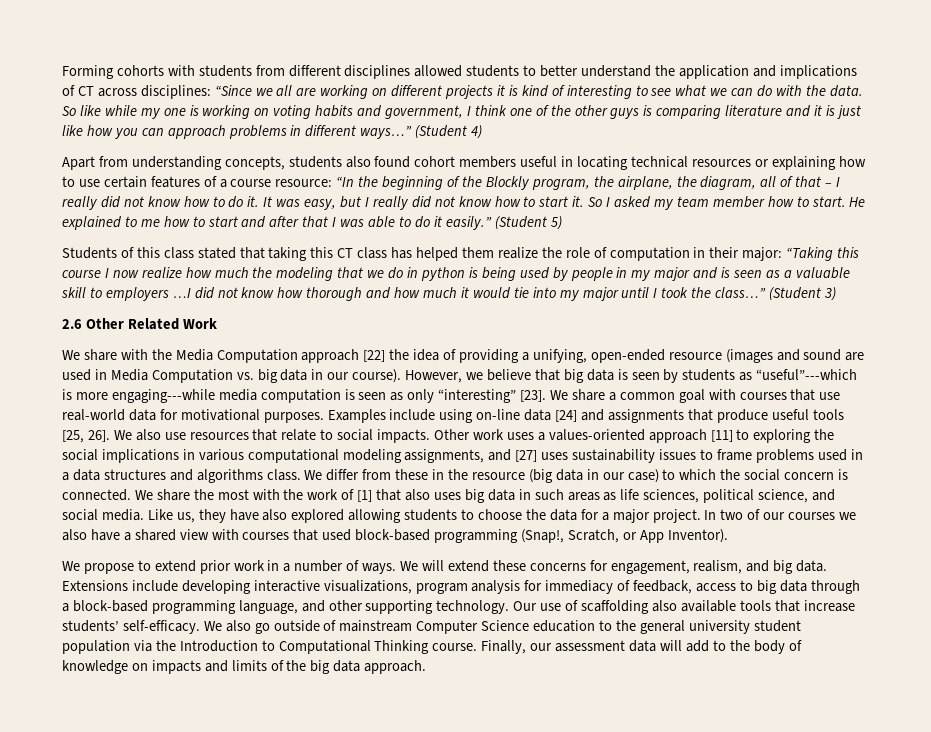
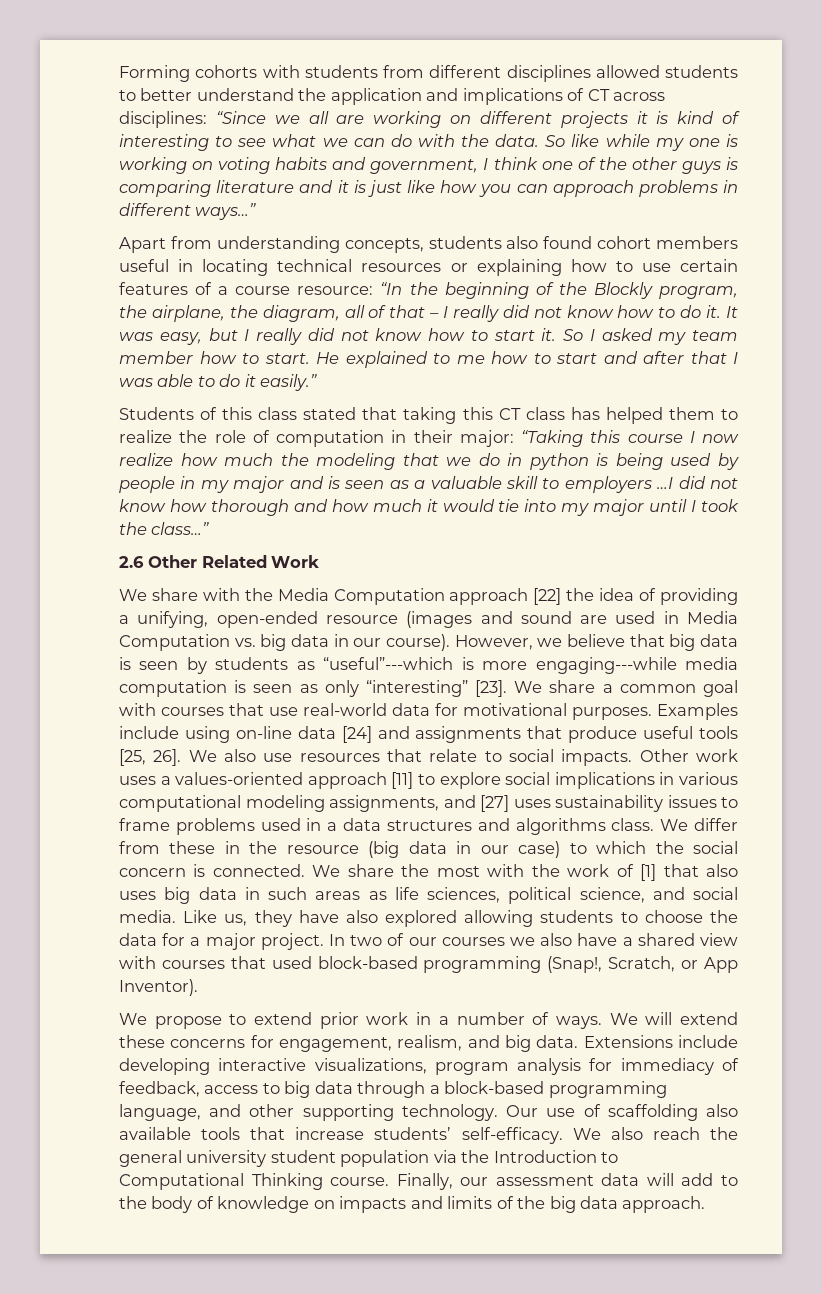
- (Student 4)
- (Student 5)
- Students of this class stated that taking this CT class has helped them realize the role of computation in their major:
+ Students of this class stated that taking this CT class has helped them to realize the role of computation in their major:
- (Student 3)
- Other work uses a values-oriented approach [11] to exploring the social implications in various computational modeling assignments, and [27] uses sustainability issues to frame problems used in a data structures and algorithms class.
+ Other work uses a values-oriented approach [11] to explore social implications in various computational modeling assignments, and [27] uses sustainability issues to frame problems used in a data structures and algorithms class.
- We also go outside of mainstream Computer Science education to the general university student population via the Introduction to Computational Thinking course.
+ We also reach the general university student population via the Introduction to Computational Thinking course.

